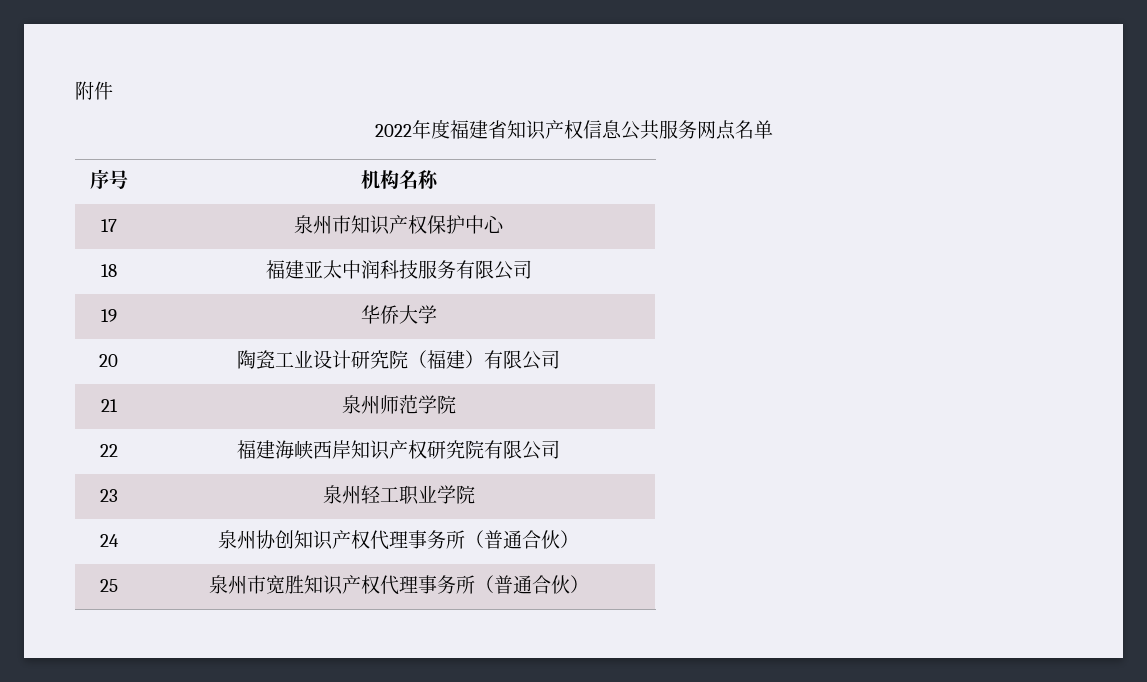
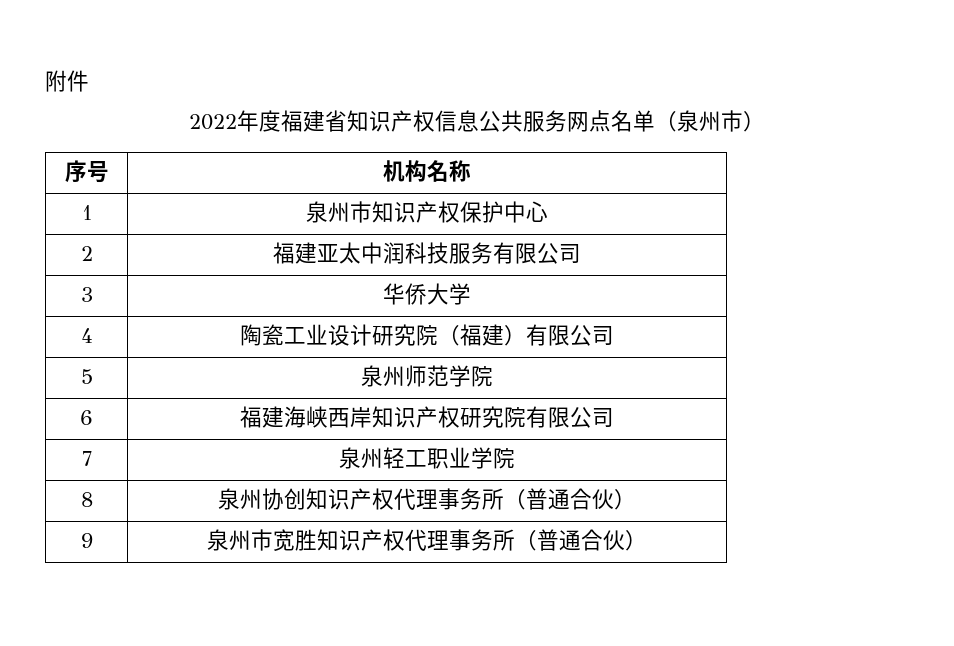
- 2022年度福建省知识产权信息公共服务网点名单
+ 2022年度福建省知识产权信息公共服务网点名单（泉州市）
- 17 | 泉州市知识产权保护中心
+ 1 | 泉州市知识产权保护中心
- 18 | 福建亚太中润科技服务有限公司
+ 2 | 福建亚太中润科技服务有限公司
- 19 | 华侨大学
+ 3 | 华侨大学
- 20 | 陶瓷工业设计研究院（福建）有限公司
+ 4 | 陶瓷工业设计研究院（福建）有限公司
- 21 | 泉州师范学院
+ 5 | 泉州师范学院
- 22 | 福建海峡西岸知识产权研究院有限公司
+ 6 | 福建海峡西岸知识产权研究院有限公司
- 23 | 泉州轻工职业学院
+ 7 | 泉州轻工职业学院
- 24 | 泉州协创知识产权代理事务所（普通合伙）
+ 8 | 泉州协创知识产权代理事务所（普通合伙）
- 25 | 泉州市宽胜知识产权代理事务所（普通合伙）
+ 9 | 泉州市宽胜知识产权代理事务所（普通合伙）

